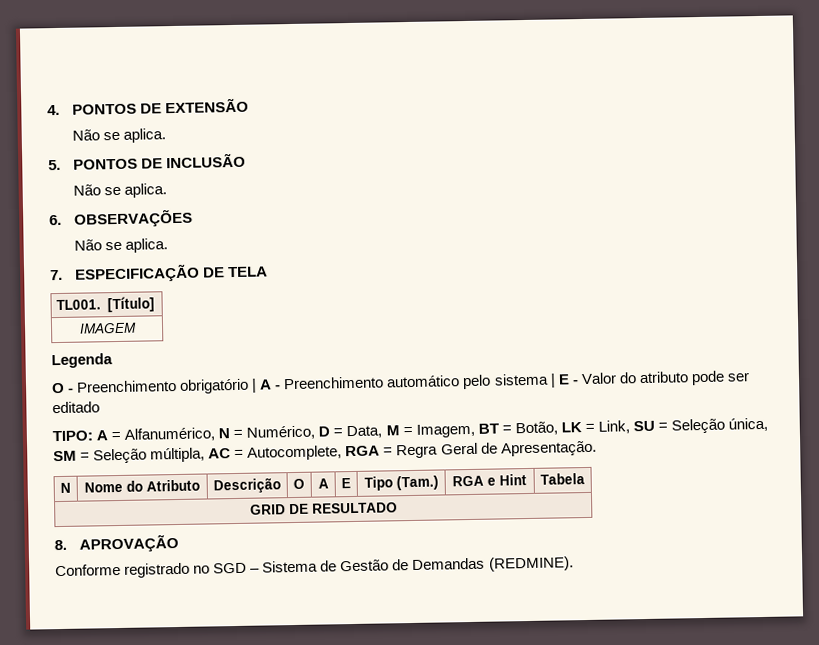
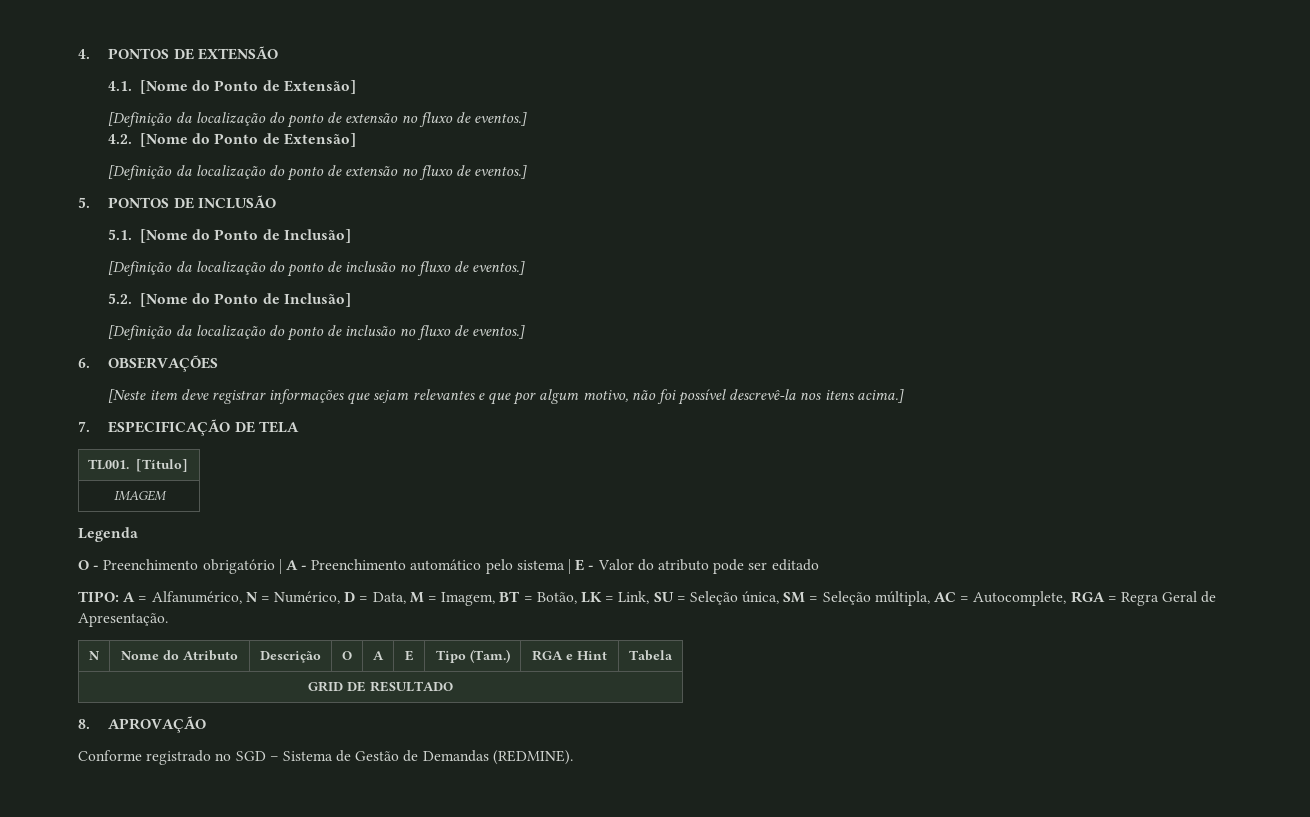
  4. PONTOS DE EXTENSÃO
- Não se aplica.
+ 4.1. [Nome do Ponto de Extensão]
+ [Definição da localização do ponto de extensão no fluxo de eventos.]
+ 4.2. [Nome do Ponto de Extensão]
+ [Definição da localização do ponto de extensão no fluxo de eventos.]
  5. PONTOS DE INCLUSÃO
- Não se aplica.
+ 5.1. [Nome do Ponto de Inclusão]
+ [Definição da localização do ponto de inclusão no fluxo de eventos.]
+ 5.2. [Nome do Ponto de Inclusão]
+ [Definição da localização do ponto de inclusão no fluxo de eventos.]
  6. OBSERVAÇÕES
- Não se aplica.
+ [Neste item deve registrar informações que sejam relevantes e que por algum motivo, não foi possível descrevê-la nos itens acima.]

